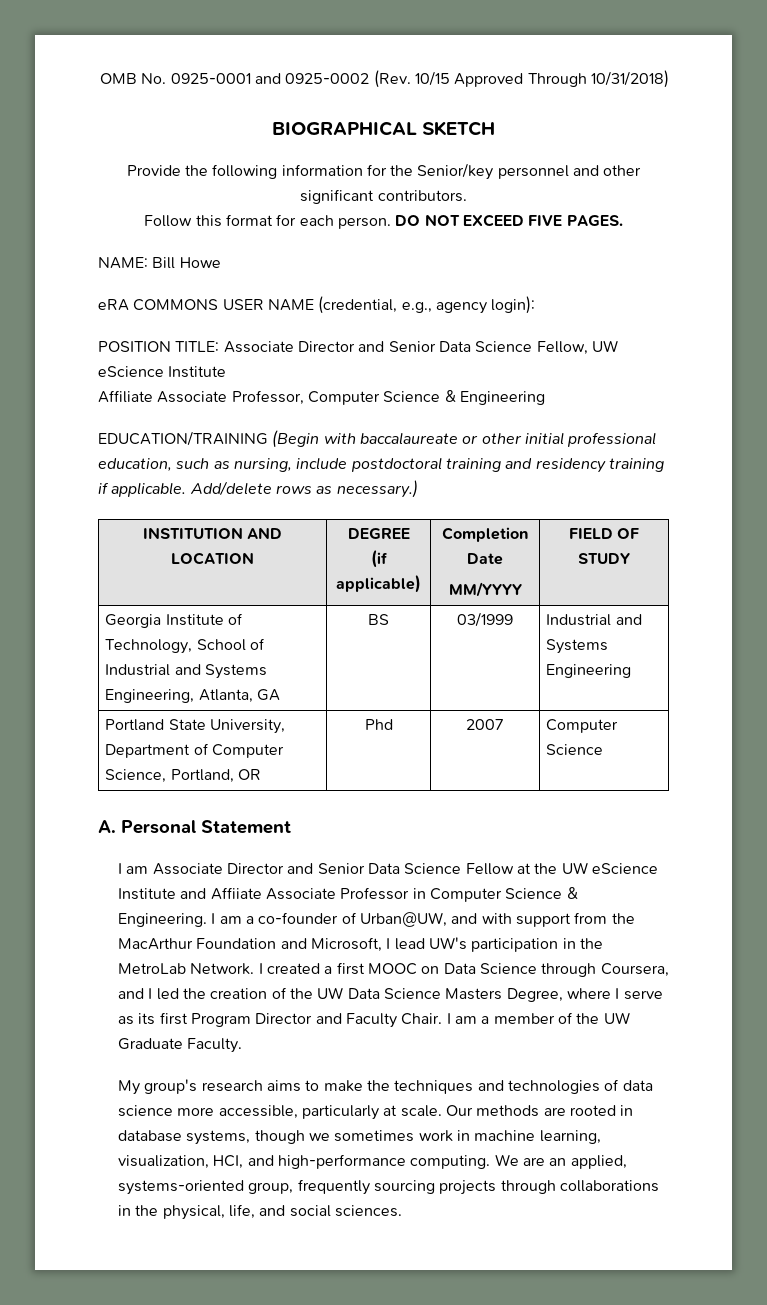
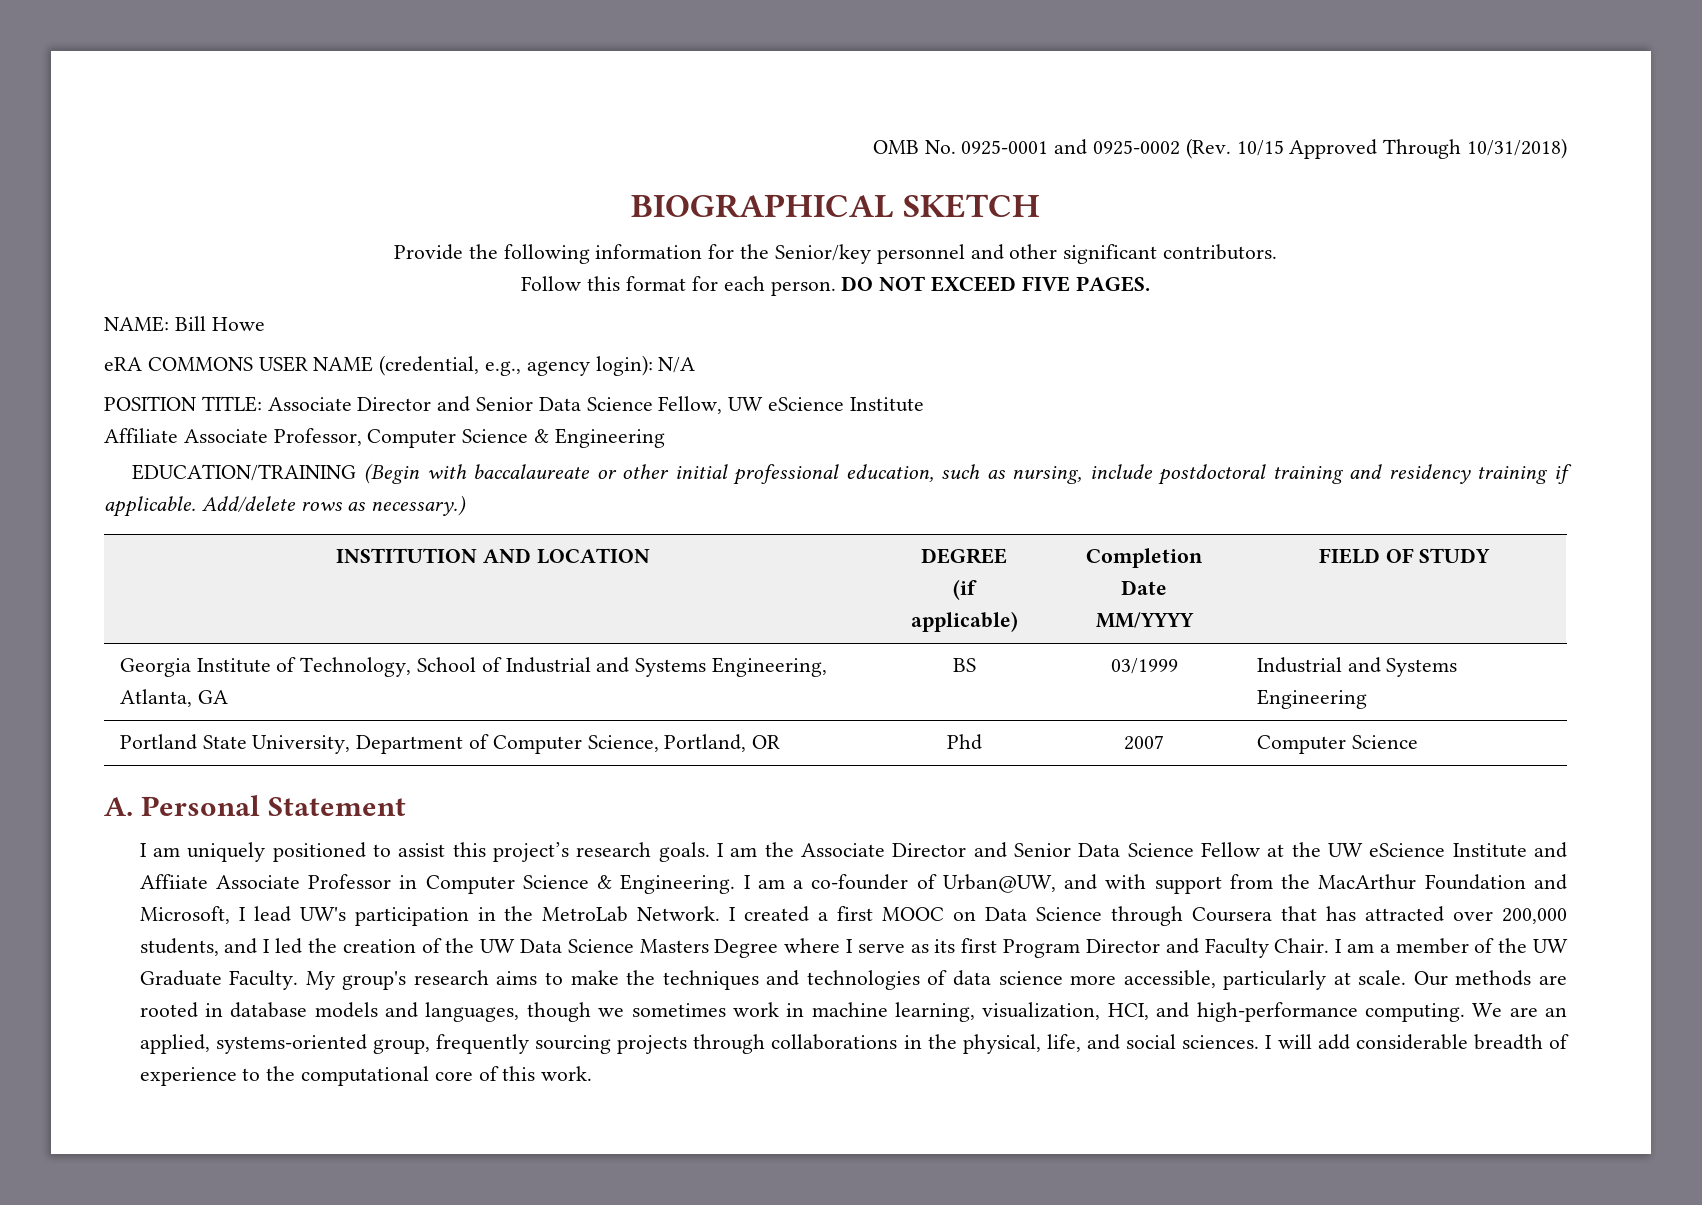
- eRA COMMONS USER NAME (credential, e.g., agency login):
+ eRA COMMONS USER NAME (credential, e.g., agency login): N/A
- I am Associate Director and Senior Data Science Fellow at the UW eScience Institute and Affiiate Associate Professor in Computer Science & Engineering.
+ I am uniquely positioned to assist this project’s research goals. I am the Associate Director and Senior Data Science Fellow at the UW eScience Institute and Affiiate Associate Professor in Computer Science & Engineering.
- I created a first MOOC on Data Science through Coursera, and I led the creation of the UW Data Science Masters Degree, where I serve as its first Program Director and Faculty Chair.
+ I created a first MOOC on Data Science through Coursera that has attracted over 200,000 students, and I led the creation of the UW Data Science Masters Degree where I serve as its first Program Director and Faculty Chair.
- I am a member of the UW Graduate Faculty.
- My group's research aims to make the techniques and technologies of data science more accessible, particularly at scale.
+ I am a member of the UW Graduate Faculty. My group's research aims to make the techniques and technologies of data science more accessible, particularly at scale.
- Our methods are rooted in database systems, though we sometimes work in machine learning, visualization, HCI, and high-performance computing.
+ Our methods are rooted in database models and languages, though we sometimes work in machine learning, visualization, HCI, and high-performance computing.
+ I will add considerable breadth of experience to the computational core of this work.

